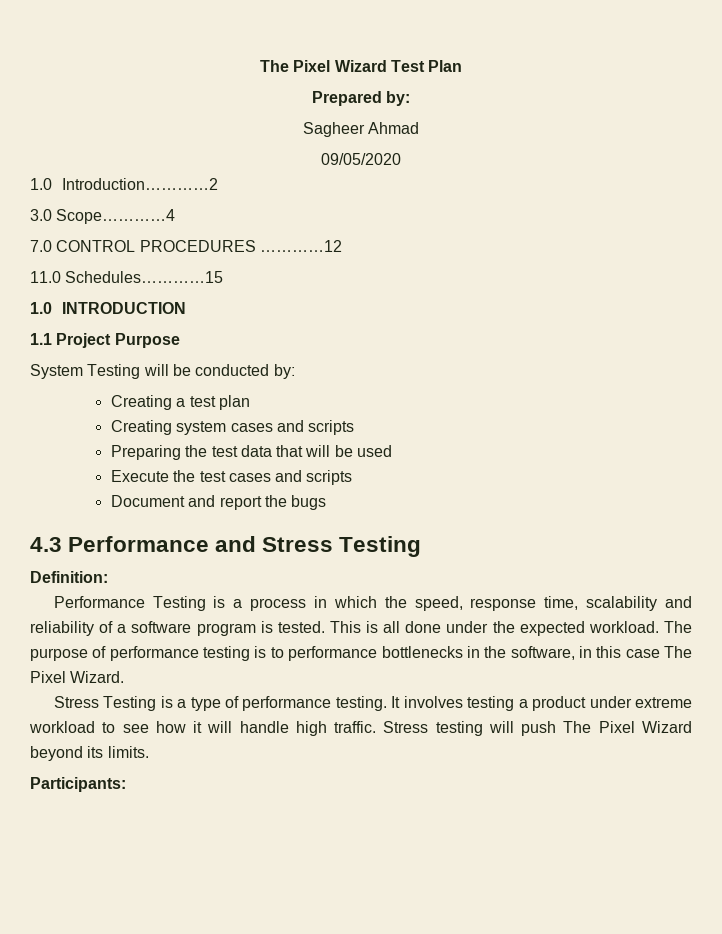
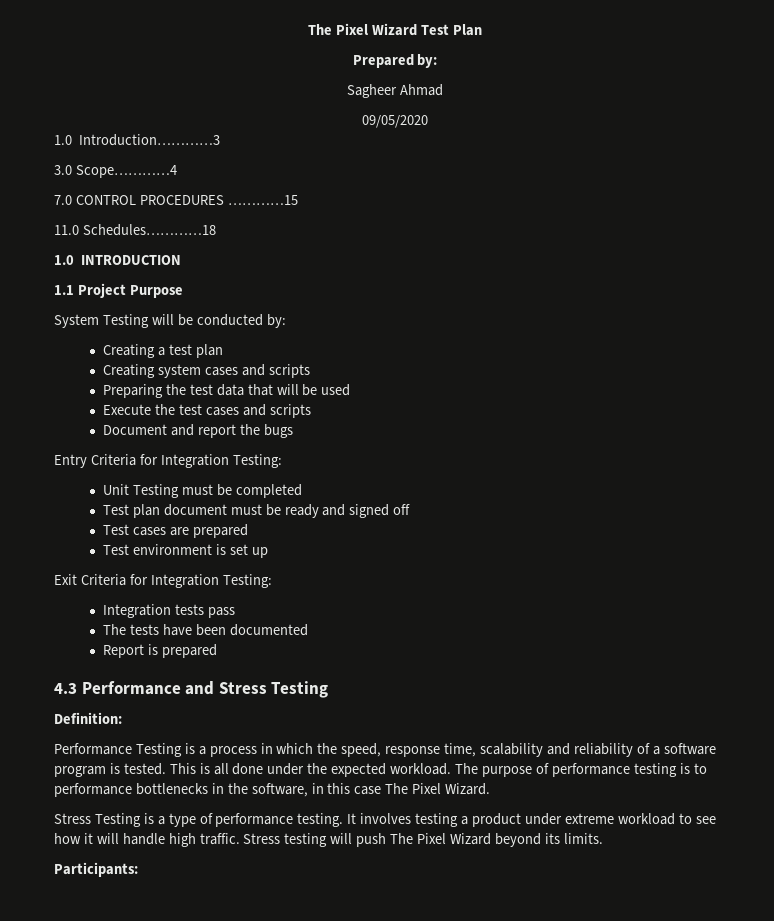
- 1.0 Introduction…………2
+ 1.0 Introduction…………3
- 7.0 CONTROL PROCEDURES …………12
+ 7.0 CONTROL PROCEDURES …………15
- 11.0 Schedules…………15
+ 11.0 Schedules…………18
+ Entry Criteria for Integration Testing:
+ Unit Testing must be completed
+ Test plan document must be ready and signed off
+ Test cases are prepared
+ Test environment is set up
+ Exit Criteria for Integration Testing:
+ Integration tests pass
+ The tests have been documented
+ Report is prepared

